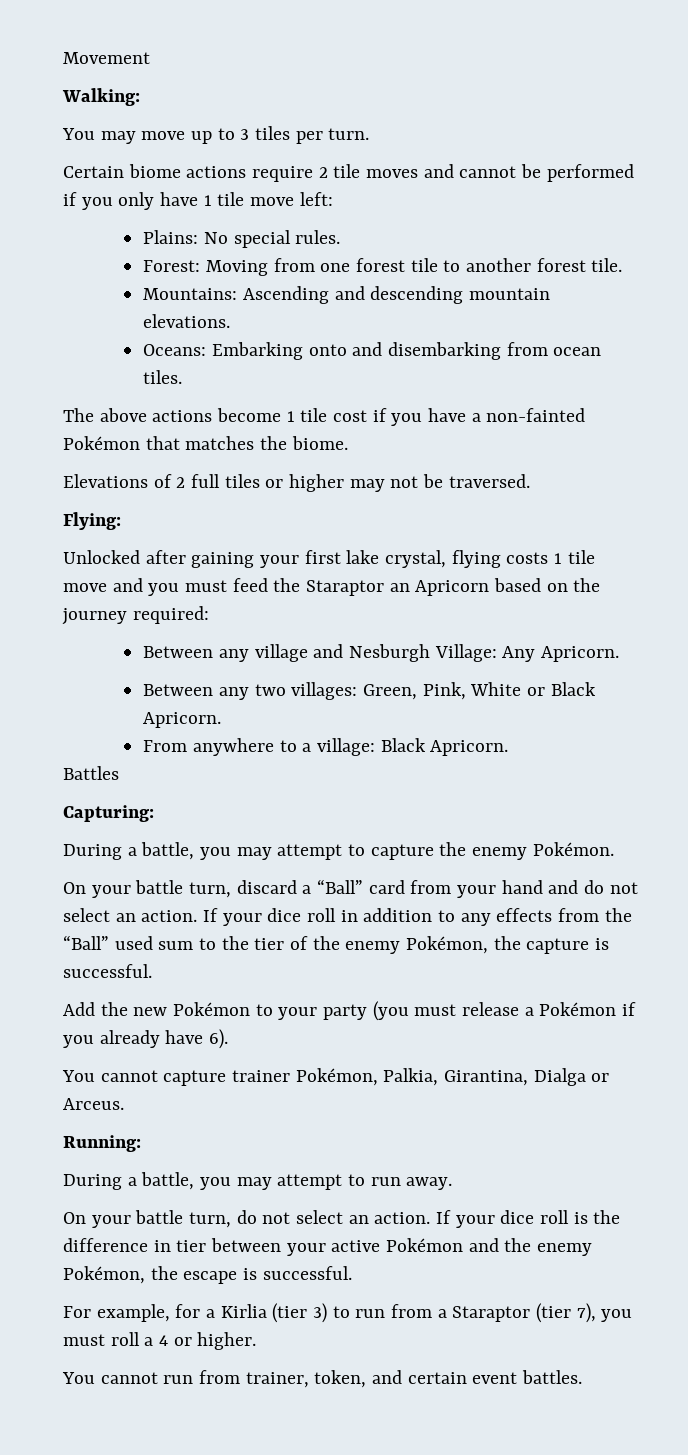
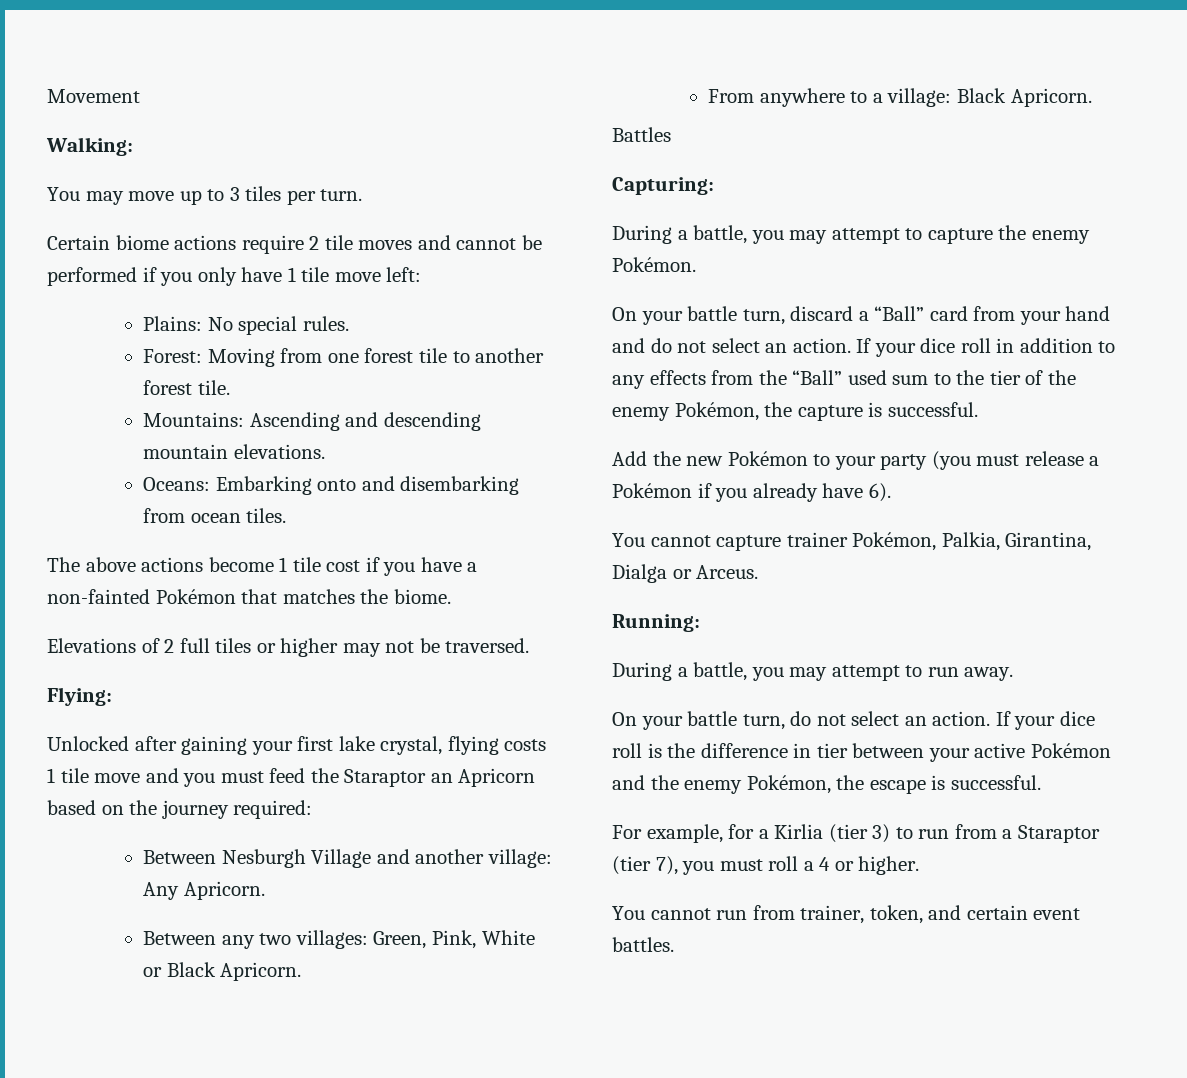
- Between any village and Nesburgh Village: Any Apricorn.
+ Between Nesburgh Village and another village: Any Apricorn.

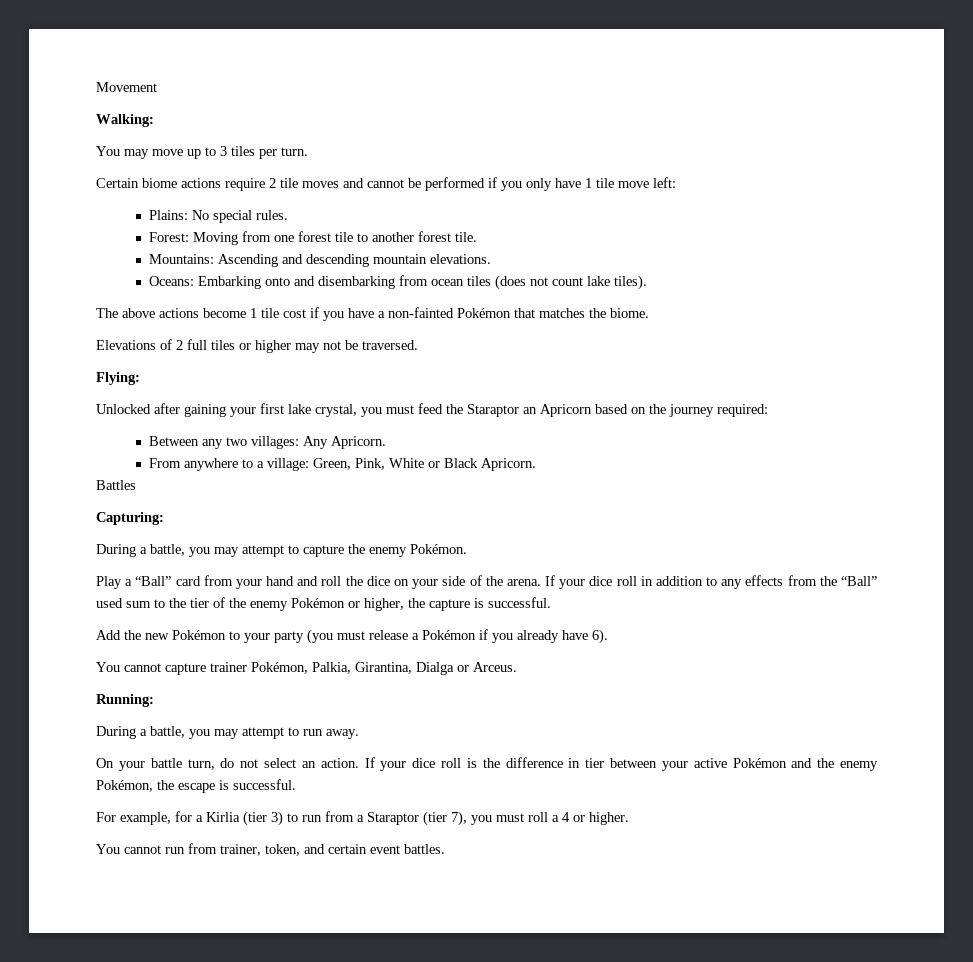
- Oceans: Embarking onto and disembarking from ocean tiles.
+ Oceans: Embarking onto and disembarking from ocean tiles (does not count lake tiles).
- Unlocked after gaining your first lake crystal, flying costs 1 tile move and you must feed the Staraptor an Apricorn based on the journey required:
+ Unlocked after gaining your first lake crystal, you must feed the Staraptor an Apricorn based on the journey required:
- Between Nesburgh Village and another village: Any Apricorn.
- Between any two villages: Green, Pink, White or Black Apricorn.
+ Between any two villages: Any Apricorn.
- From anywhere to a village: Black Apricorn.
+ From anywhere to a village: Green, Pink, White or Black Apricorn.
- On your battle turn, discard a “Ball” card from your hand and do not select an action.
+ Play a “Ball” card from your hand and roll the dice on your side of the arena.
- If your dice roll in addition to any effects from the “Ball” used sum to the tier of the enemy Pokémon, the capture is successful.
+ If your dice roll in addition to any effects from the “Ball” used sum to the tier of the enemy Pokémon or higher, the capture is successful.

